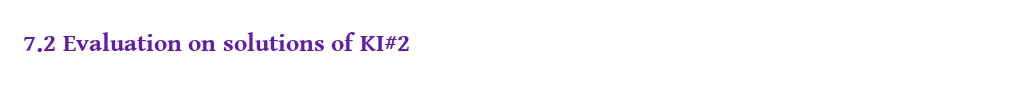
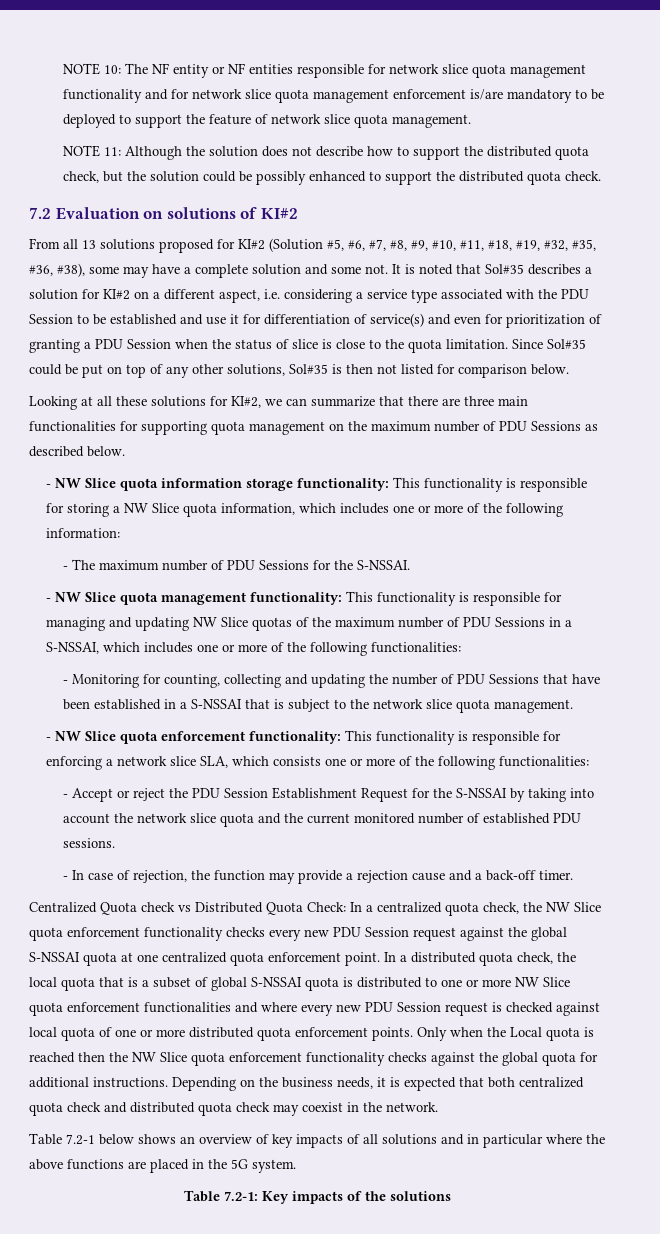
+ NOTE 10: The NF entity or NF entities responsible for network slice quota management functionality and for network slice quota management enforcement is/are mandatory to be deployed to support the feature of network slice quota management.
+ NOTE 11: Although the solution does not describe how to support the distributed quota check, but the solution could be possibly enhanced to support the distributed quota check.
+ From all 13 solutions proposed for KI#2 (Solution #5, #6, #7, #8, #9, #10, #11, #18, #19, #32, #35, #36, #38), some may have a complete solution and some not. It is noted that Sol#35 describes a solution for KI#2 on a different aspect, i.e. considering a service type associated with the PDU Session to be established and use it for differentiation of service(s) and even for prioritization of granting a PDU Session when the status of slice is close to the quota limitation. Since Sol#35 could be put on top of any other solutions, Sol#35 is then not listed for comparison below.
+ Looking at all these solutions for KI#2, we can summarize that there are three main functionalities for supporting quota management on the maximum number of PDU Sessions as described below.
+ - NW Slice quota information storage functionality: This functionality is responsible for storing a NW Slice quota information, which includes one or more of the following information:
+ - The maximum number of PDU Sessions for the S-NSSAI.
+ - NW Slice quota management functionality: This functionality is responsible for managing and updating NW Slice quotas of the maximum number of PDU Sessions in a S-NSSAI, which includes one or more of the following functionalities:
+ - Monitoring for counting, collecting and updating the number of PDU Sessions that have been established in a S-NSSAI that is subject to the network slice quota management.
+ - NW Slice quota enforcement functionality: This functionality is responsible for enforcing a network slice SLA, which consists one or more of the following functionalities:
+ - Accept or reject the PDU Session Establishment Request for the S-NSSAI by taking into account the network slice quota and the current monitored number of established PDU sessions.
+ - In case of rejection, the function may provide a rejection cause and a back-off timer.
+ Centralized Quota check vs Distributed Quota Check: In a centralized quota check, the NW Slice quota enforcement functionality checks every new PDU Session request against the global S-NSSAI quota at one centralized quota enforcement point. In a distributed quota check, the local quota that is a subset of global S-NSSAI quota is distributed to one or more NW Slice quota enforcement functionalities and where every new PDU Session request is checked against local quota of one or more distributed quota enforcement points. Only when the Local quota is reached then the NW Slice quota enforcement functionality checks against the global quota for additional instructions. Depending on the business needs, it is expected that both centralized quota check and distributed quota check may coexist in the network.
+ Table 7.2-1 below shows an overview of key impacts of all solutions and in particular where the above functions are placed in the 5G system.
+ Table 7.2-1: Key impacts of the solutions

